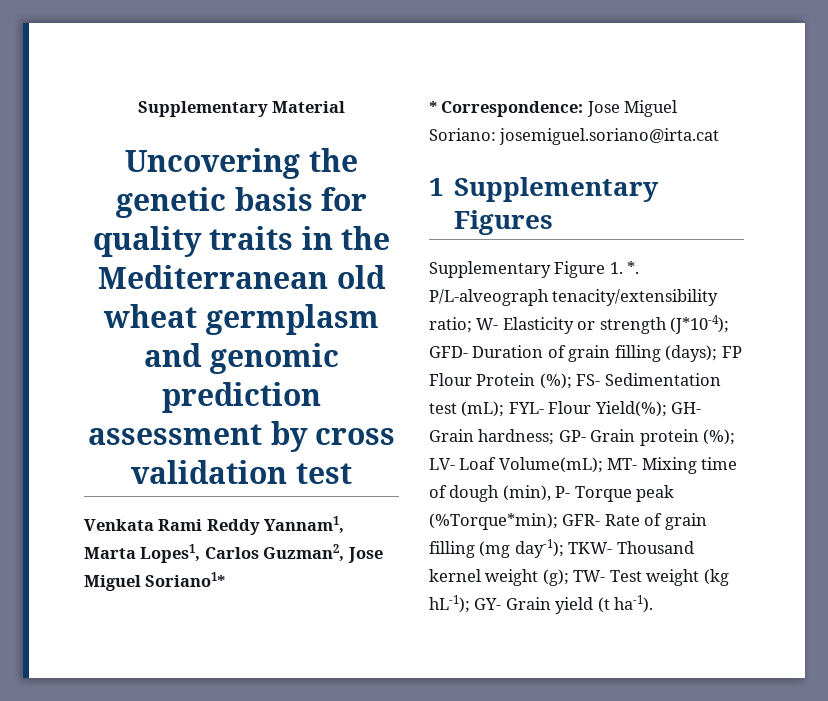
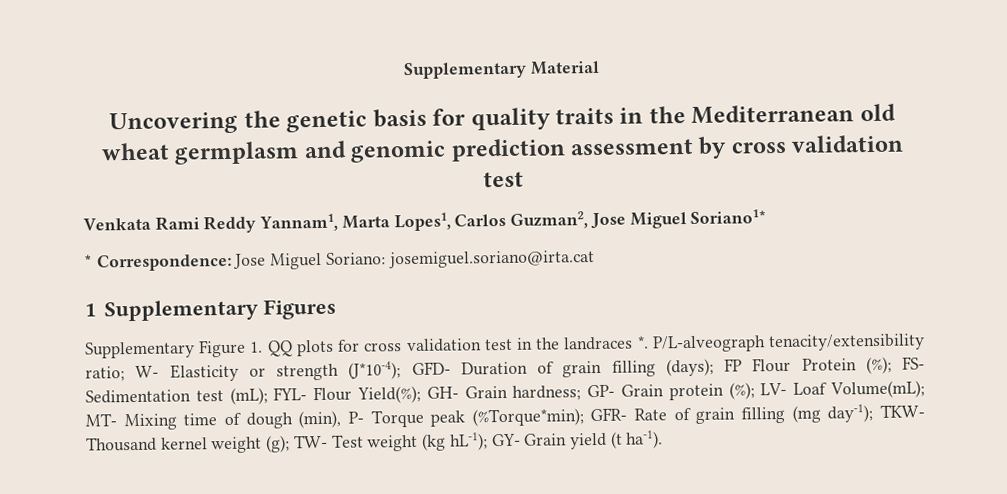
- Supplementary Figure 1. *.
+ Supplementary Figure 1. QQ plots for cross validation test in the landraces *.

